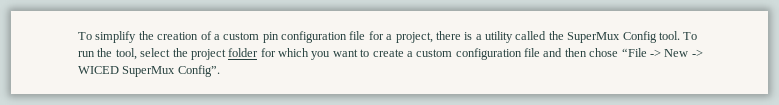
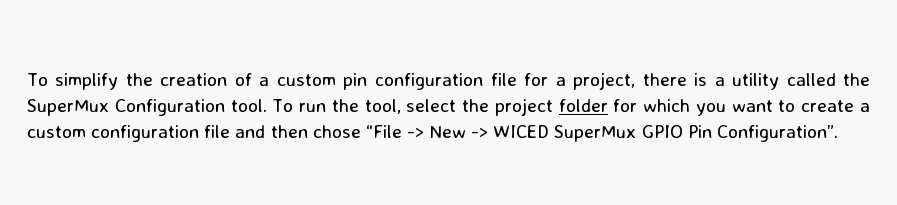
- To simplify the creation of a custom pin configuration file for a project, there is a utility called the SuperMux Config tool.
+ To simplify the creation of a custom pin configuration file for a project, there is a utility called the SuperMux Configuration tool.
- To run the tool, select the project folder for which you want to create a custom configuration file and then chose “File -> New -> WICED SuperMux Config”.
+ To run the tool, select the project folder for which you want to create a custom configuration file and then chose “File -> New -> WICED SuperMux GPIO Pin Configuration”.

